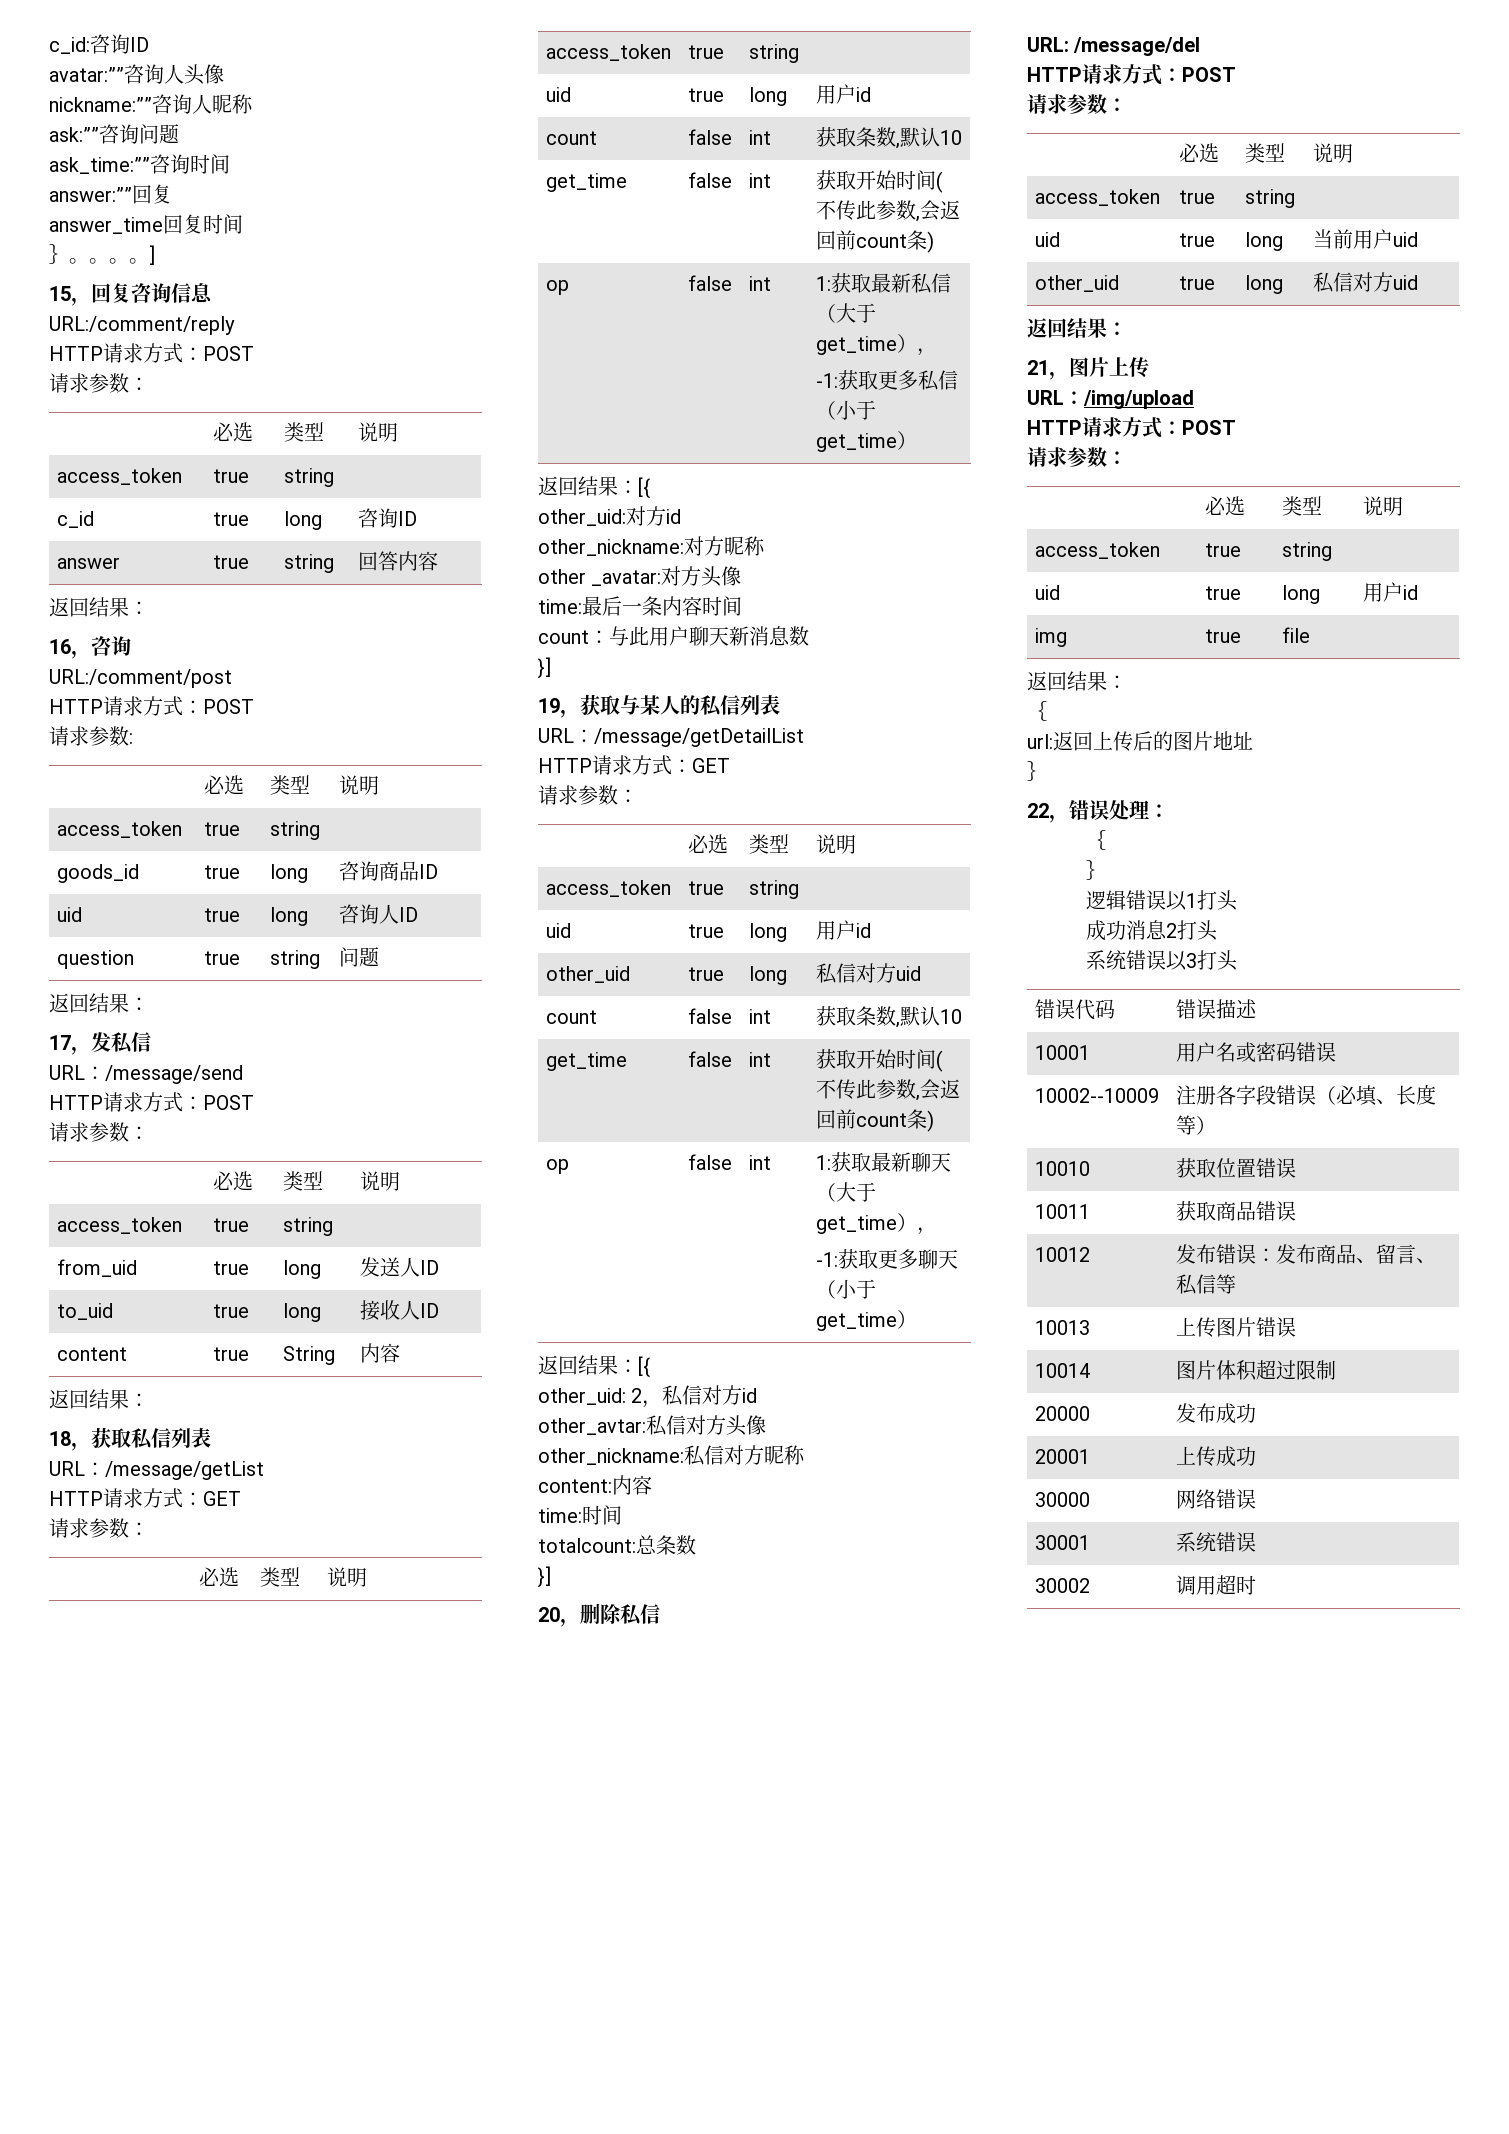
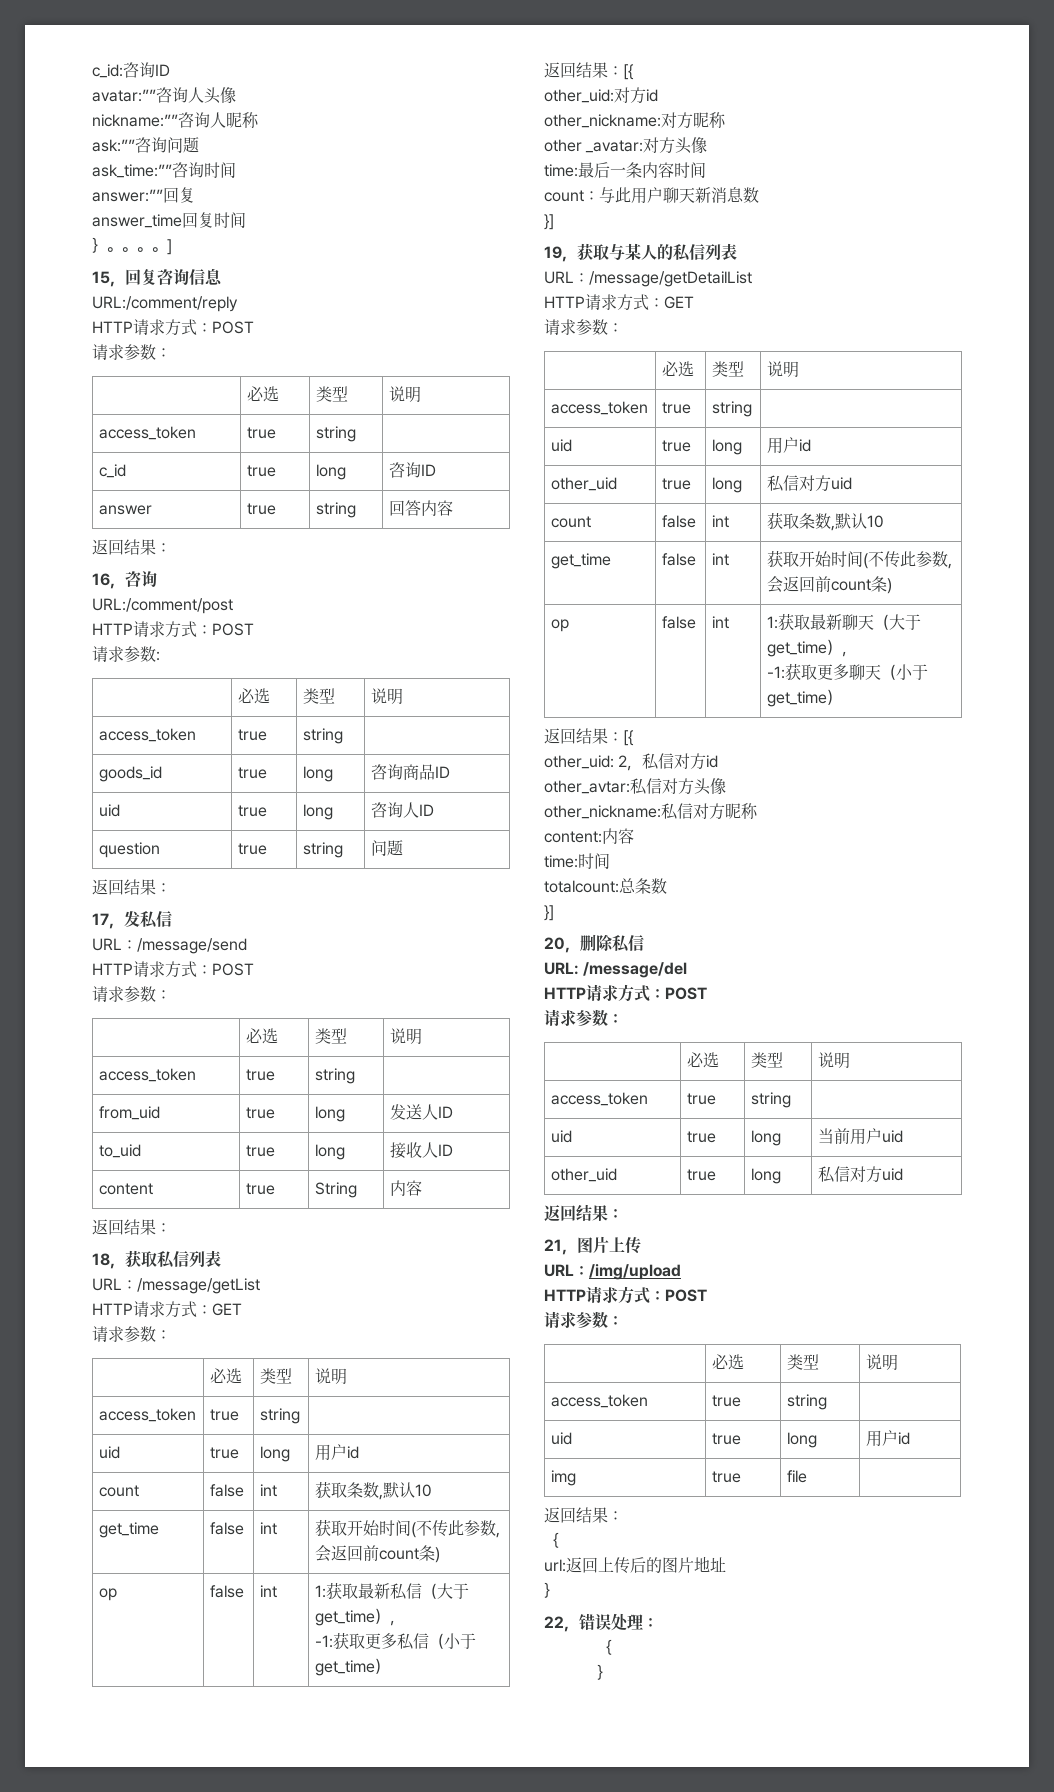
- 逻辑错误以1打头
- 成功消息2打头
- 系统错误以3打头
- 错误代码 | 错误描述
- 10001 | 用户名或密码错误
- 10002--10009 | 注册各字段错误（必填、长度等）
- 10010 | 获取位置错误
- 10011 | 获取商品错误
- 10012 | 发布错误：发布商品、留言、私信等
- 10013 | 上传图片错误
- 10014 | 图片体积超过限制
- 20000 | 发布成功
- 20001 | 上传成功
- 30000 | 网络错误
- 30001 | 系统错误
- 30002 | 调用超时

